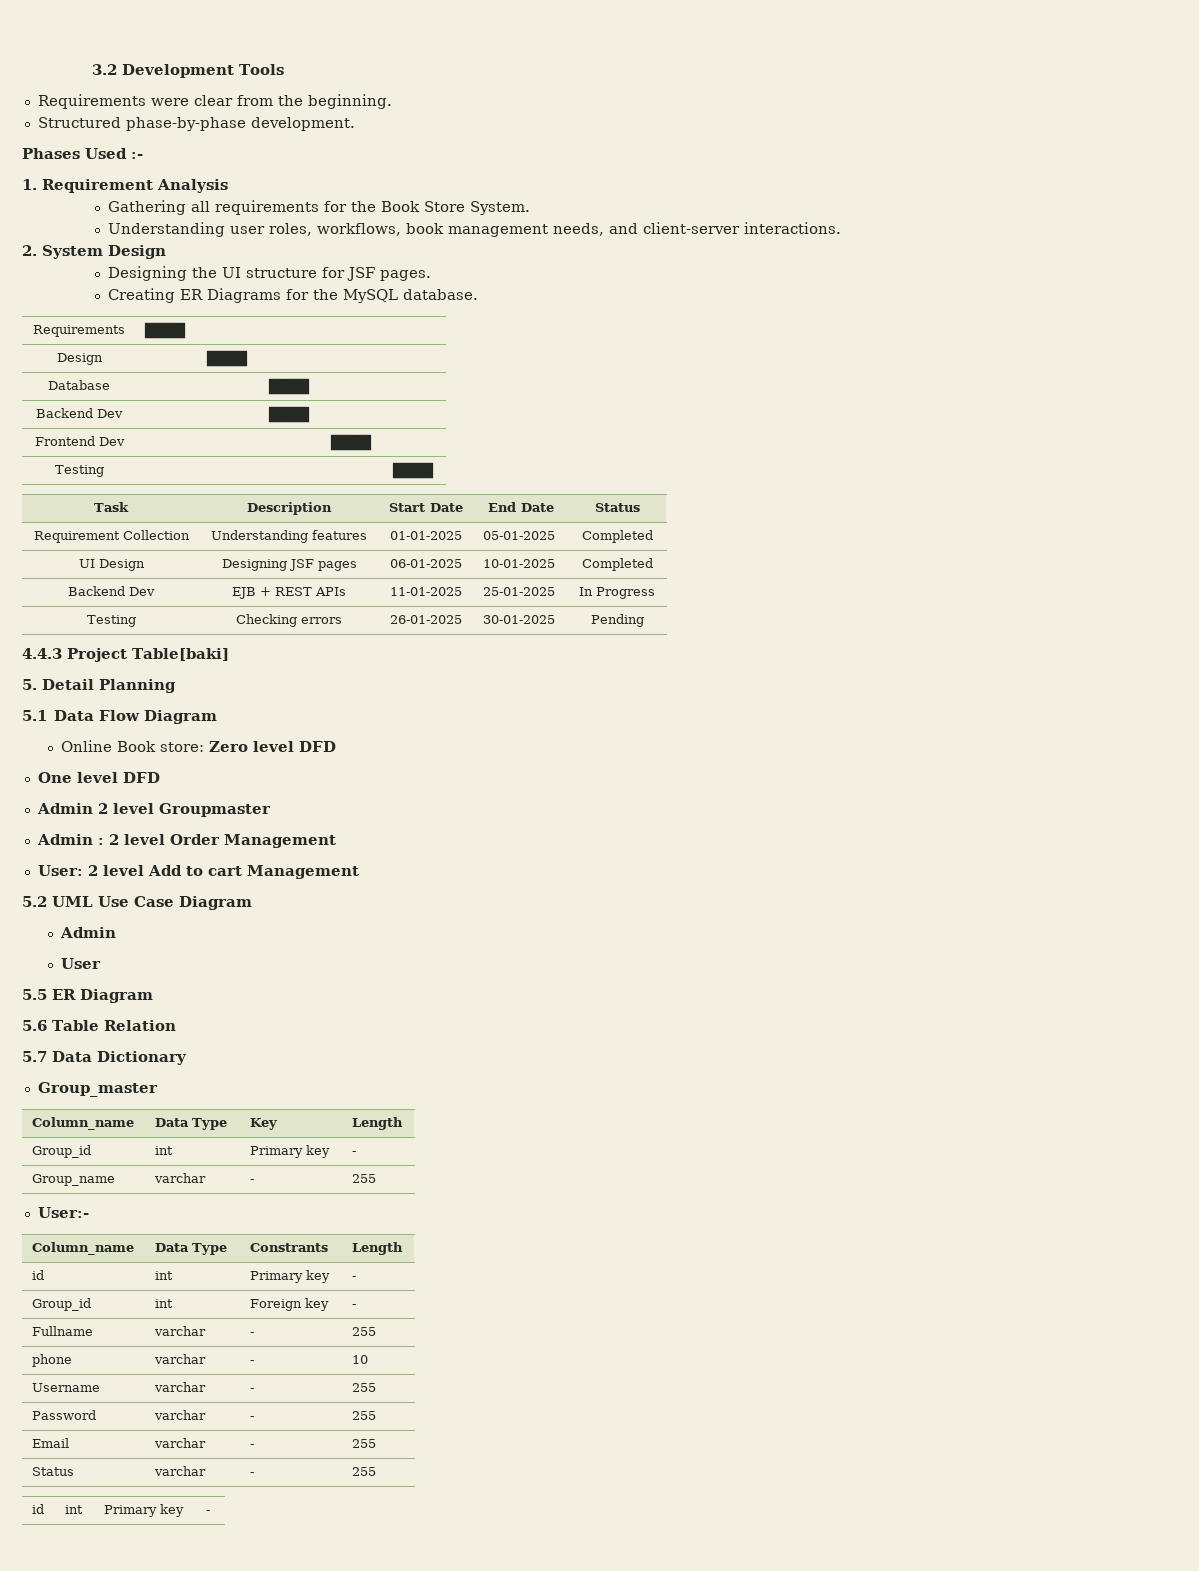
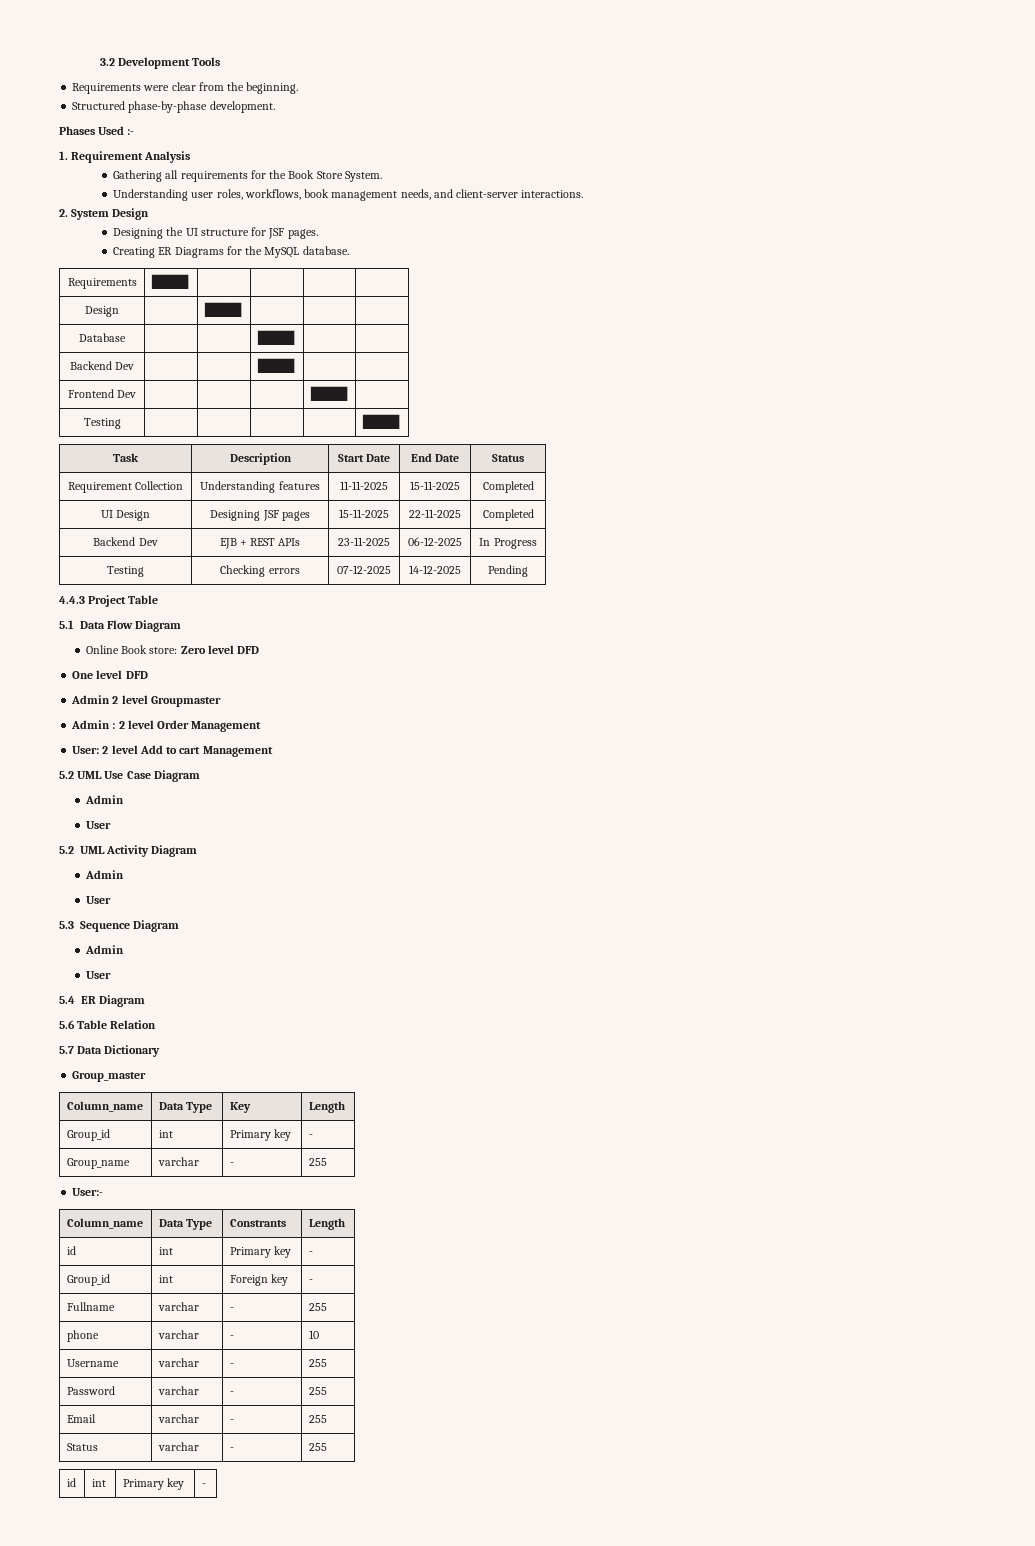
- Requirement Collection | Understanding features | 01-01-2025 | 05-01-2025 | Completed
+ Requirement Collection | Understanding features | 11-11-2025 | 15-11-2025 | Completed
- UI Design | Designing JSF pages | 06-01-2025 | 10-01-2025 | Completed
+ UI Design | Designing JSF pages | 15-11-2025 | 22-11-2025 | Completed
- Backend Dev | EJB + REST APIs | 11-01-2025 | 25-01-2025 | In Progress
+ Backend Dev | EJB + REST APIs | 23-11-2025 | 06-12-2025 | In Progress
- Testing | Checking errors | 26-01-2025 | 30-01-2025 | Pending
+ Testing | Checking errors | 07-12-2025 | 14-12-2025 | Pending
- 4.4.3 Project Table[baki]
- 5. Detail Planning
+ 4.4.3 Project Table
- 5.5 ER Diagram
+ 5.2 UML Activity Diagram
+ Admin
+ User
+ 5.3 Sequence Diagram
+ Admin
+ User
+ 5.4 ER Diagram

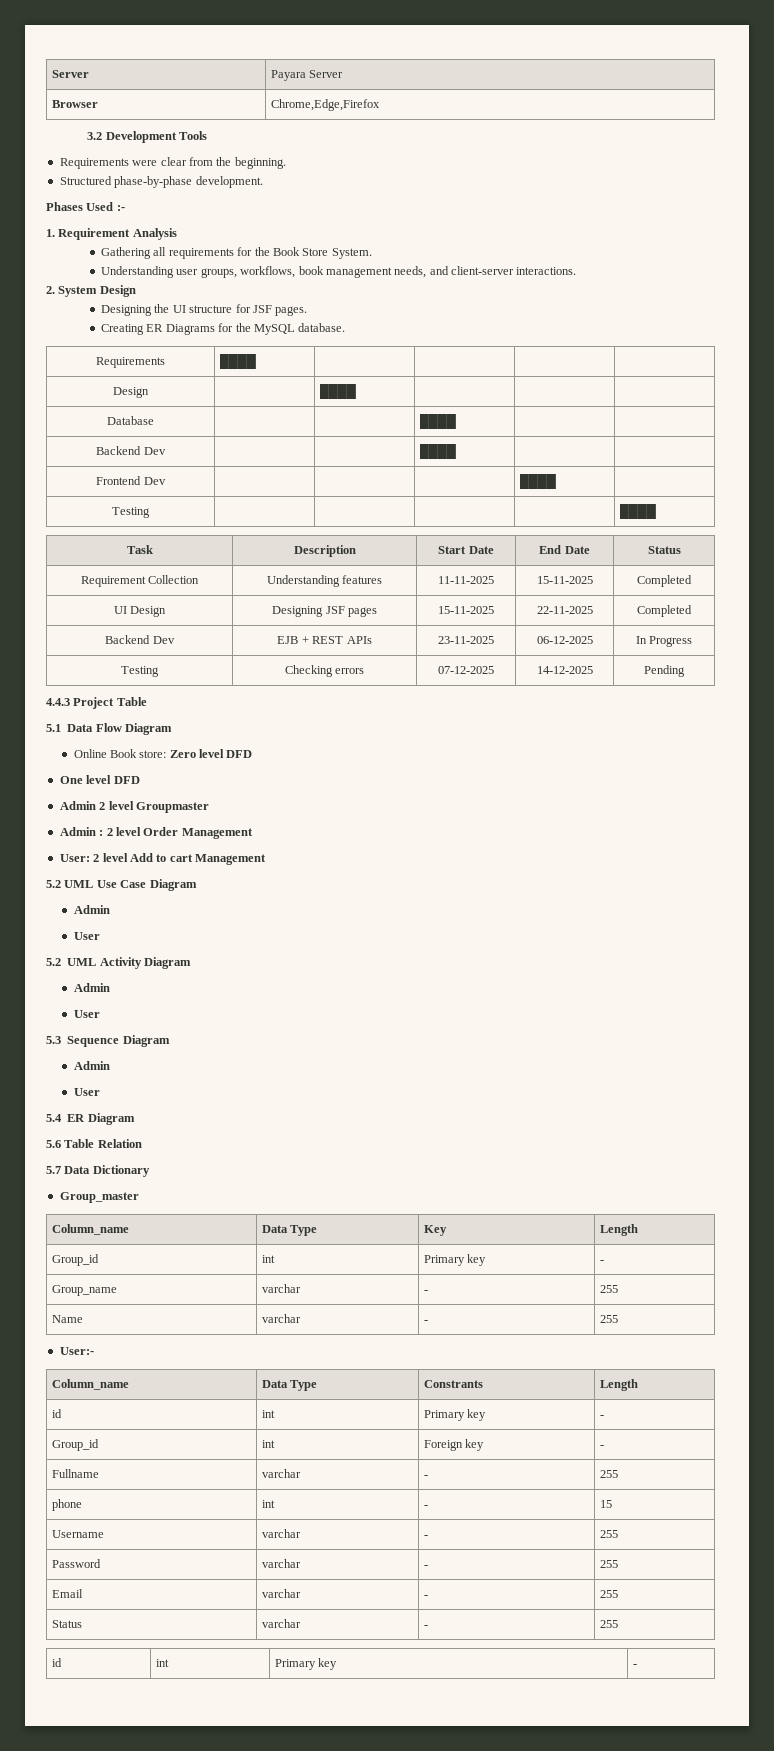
+ Server | Payara Server
+ Browser | Chrome,Edge,Firefox
- Understanding user roles, workflows, book management needs, and client-server interactions.
+ Understanding user groups, workflows, book management needs, and client-server interactions.
+ Name | varchar | - | 255
- phone | varchar | - | 10
+ phone | int | - | 15

